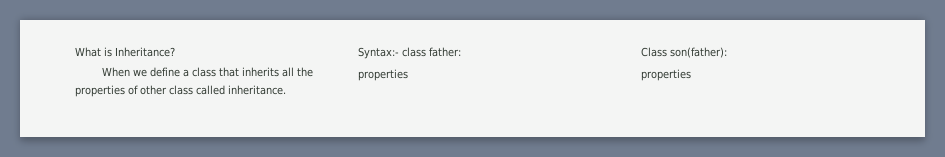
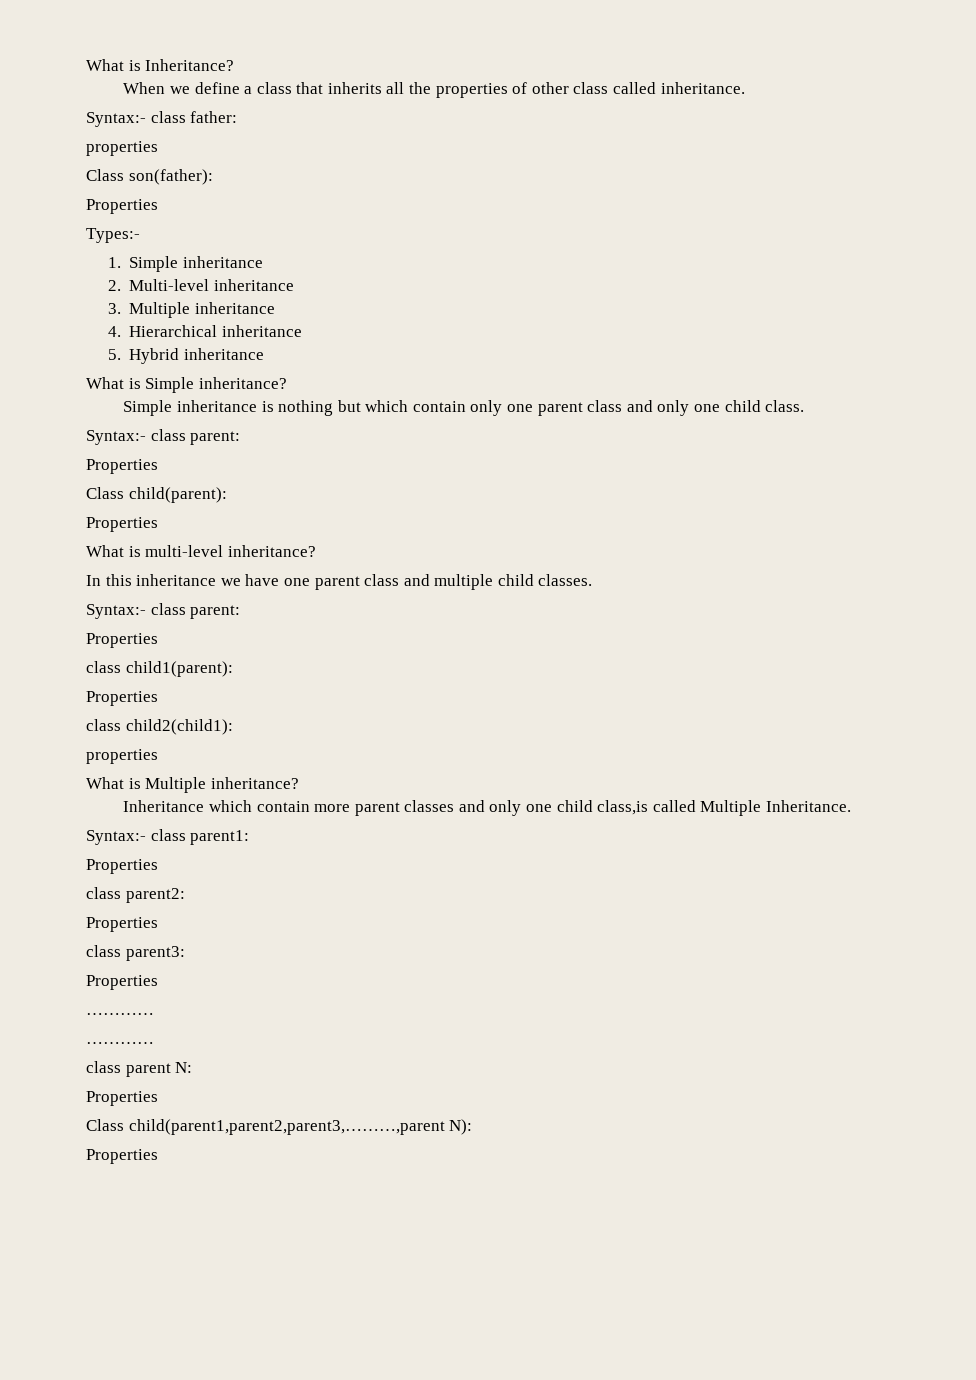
  Class son(father):
+ Properties
+ Types:-
+ 1. Simple inheritance
+ 2. Multi-level inheritance
+ 3. Multiple inheritance
+ 4. Hierarchical inheritance
+ 5. Hybrid inheritance
+ What is Simple inheritance?
+ Simple inheritance is nothing but which contain only one parent class and only one child class.
+ Syntax:- class parent:
+ Properties
+ Class child(parent):
+ Properties
+ What is multi-level inheritance?
+ In this inheritance we have one parent class and multiple child classes.
+ Syntax:- class parent:
+ Properties
+ class child1(parent):
+ Properties
+ class child2(child1):
  properties
+ What is Multiple inheritance?
+ Inheritance which contain more parent classes and only one child class,is called Multiple Inheritance.
+ Syntax:- class parent1:
+ Properties
+ class parent2:
+ Properties
+ class parent3:
+ Properties
+ …………
+ …………
+ class parent N:
+ Properties
+ Class child(parent1,parent2,parent3,………,parent N):
+ Properties

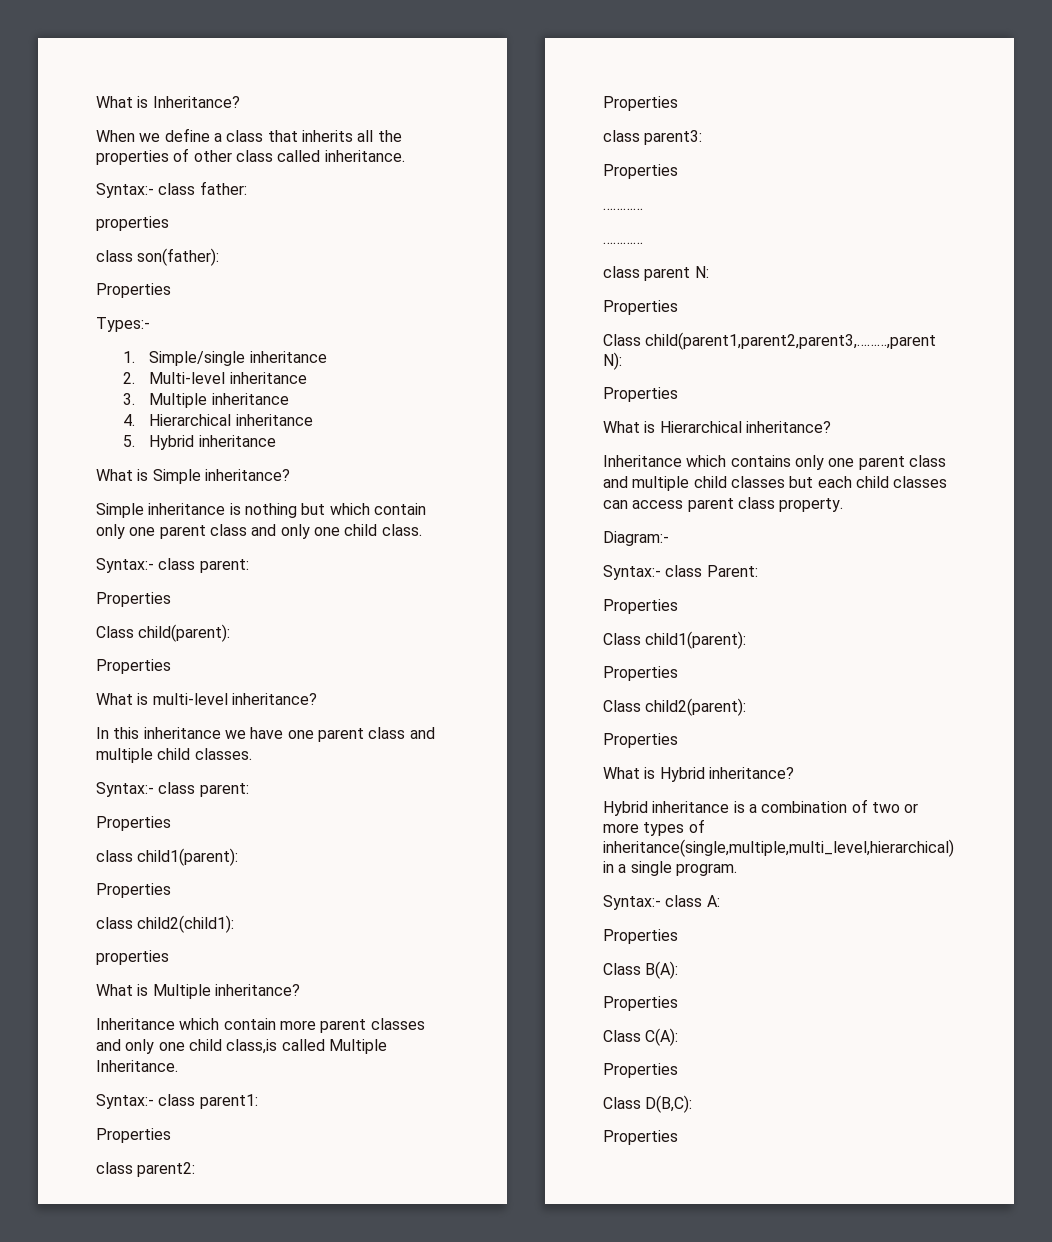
- Class son(father):
+ class son(father):
- 1. Simple inheritance
+ 1. Simple/single inheritance
+ What is Hierarchical inheritance?
+ Inheritance which contains only one parent class and multiple child classes but each child classes can access parent class property.
+ Diagram:-
+ Syntax:- class Parent:
+ Properties
+ Class child1(parent):
+ Properties
+ Class child2(parent):
+ Properties
+ What is Hybrid inheritance?
+ Hybrid inheritance is a combination of two or more types of inheritance(single,multiple,multi_level,hierarchical) in a single program.
+ Syntax:- class A:
+ Properties
+ Class B(A):
+ Properties
+ Class C(A):
+ Properties
+ Class D(B,C):
+ Properties

